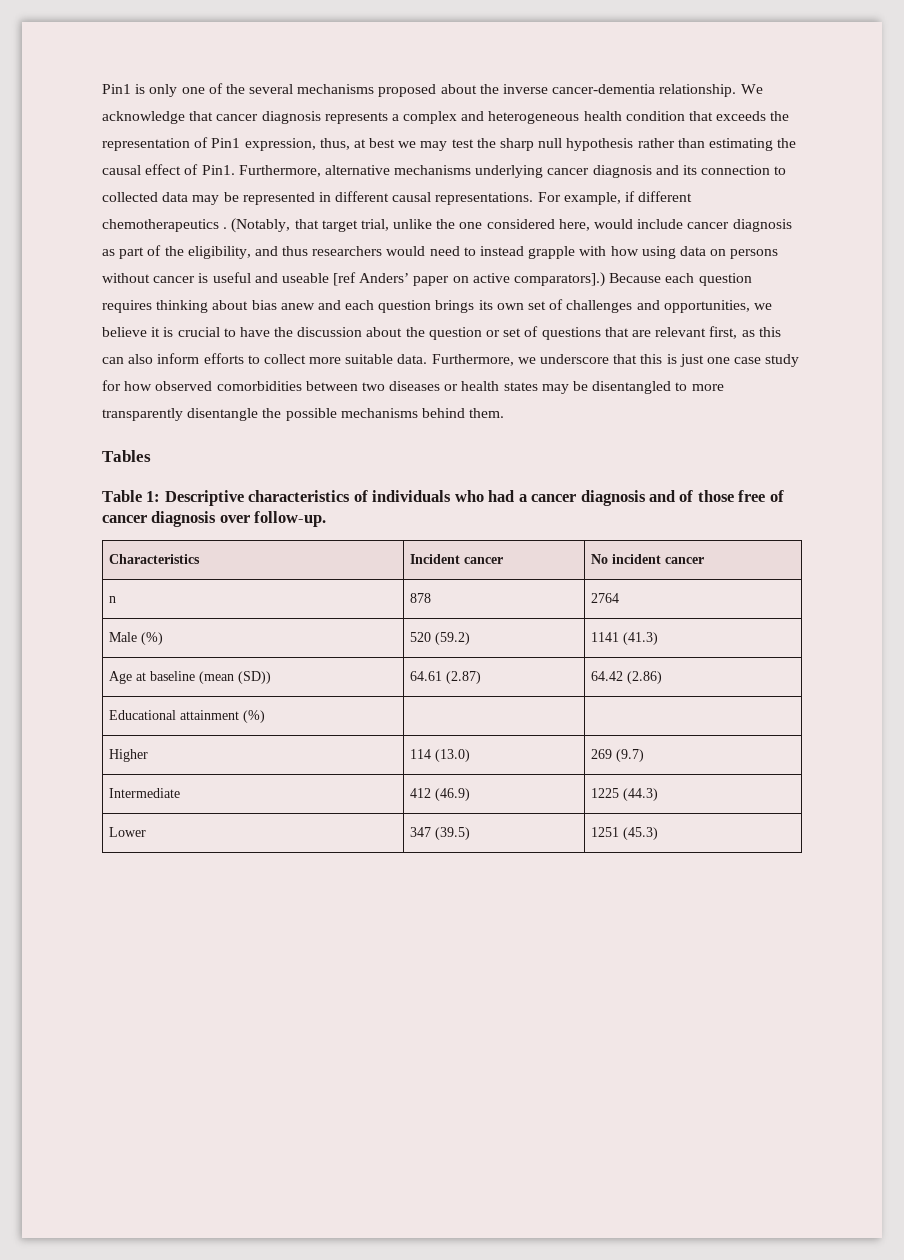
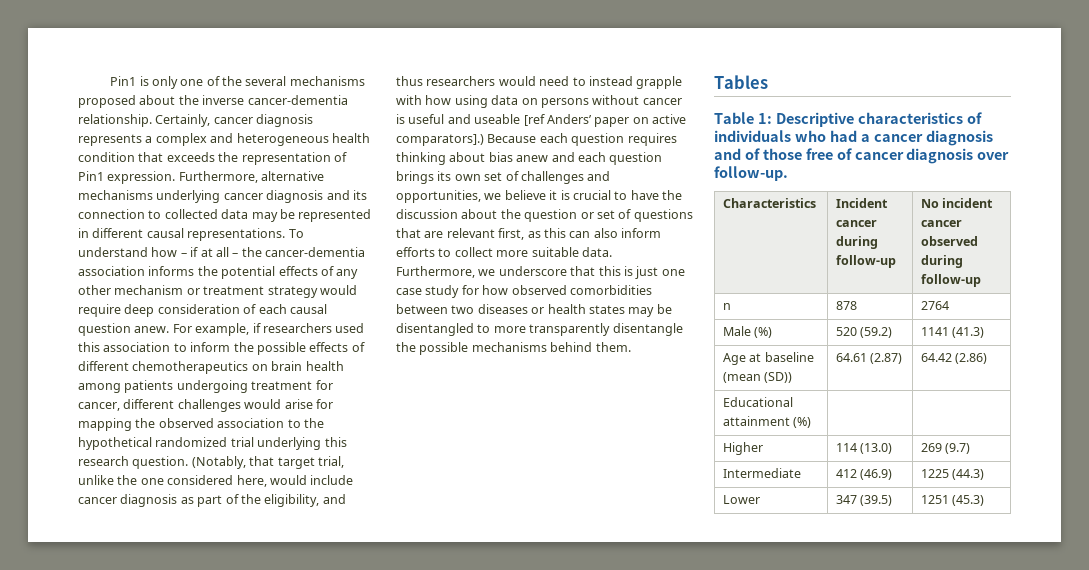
- We acknowledge that cancer diagnosis represents a complex and heterogeneous health condition that exceeds the representation of Pin1 expression, thus, at best we may test the sharp null hypothesis rather than estimating the causal effect of Pin1.
+ Certainly, cancer diagnosis represents a complex and heterogeneous health condition that exceeds the representation of Pin1 expression.
- For example, if different chemotherapeutics .
+ To understand how – if at all – the cancer-dementia association informs the potential effects of any other mechanism or treatment strategy would require deep consideration of each causal question anew. For example, if researchers used this association to inform the possible effects of different chemotherapeutics on brain health among patients undergoing treatment for cancer, different challenges would arise for mapping the observed association to the hypothetical randomized trial underlying this research question.
- Characteristics | Incident cancer | No incident cancer
+ Characteristics | Incident cancer during follow-up | No incident cancer observed during follow-up

